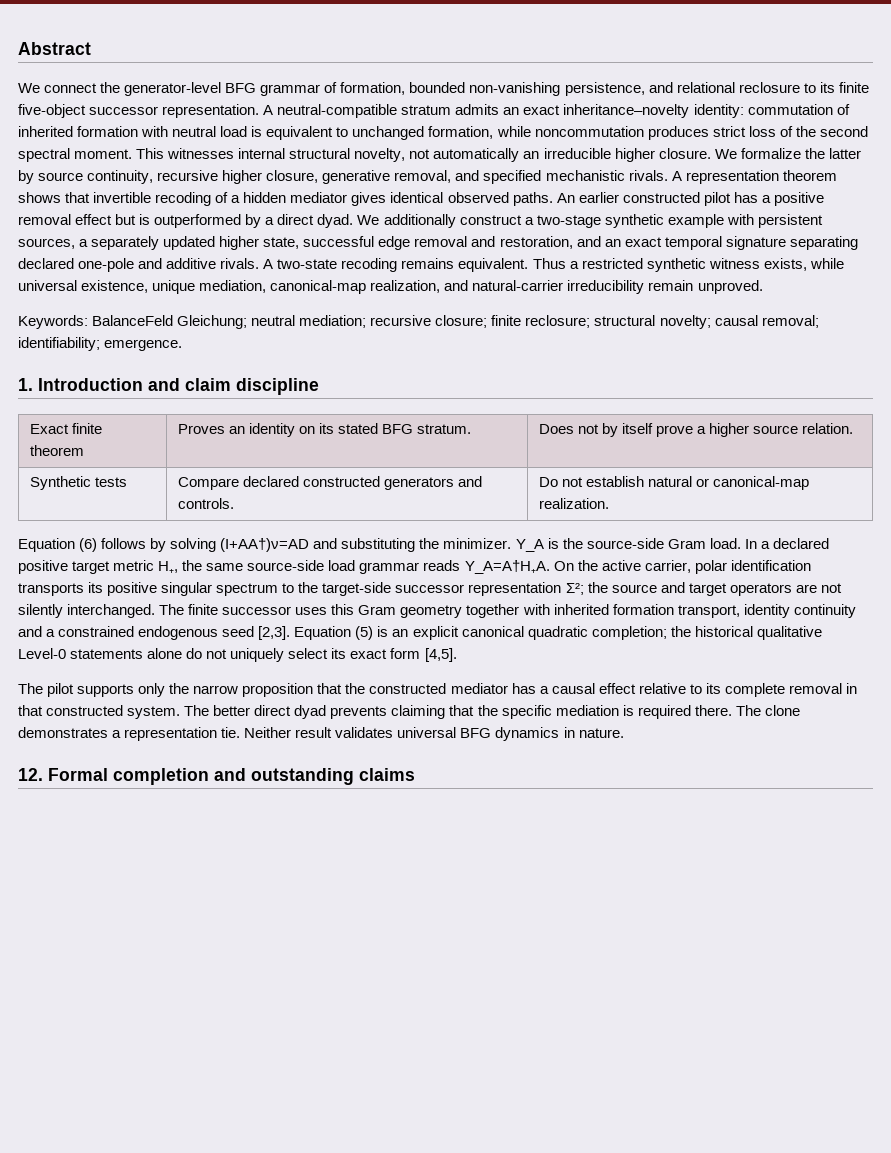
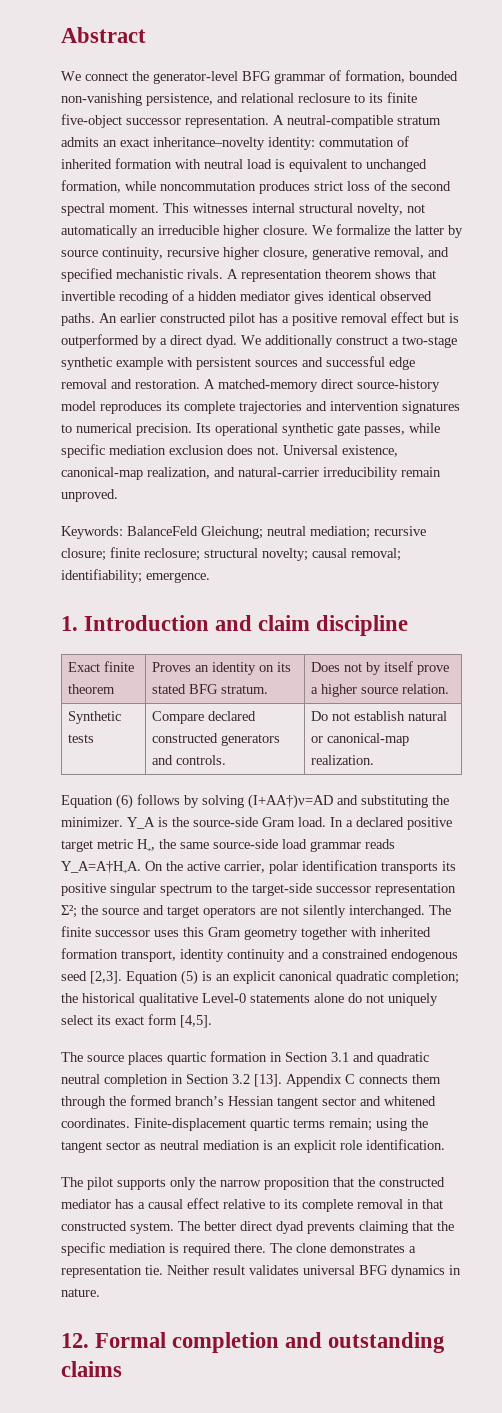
- We additionally construct a two-stage synthetic example with persistent sources, a separately updated higher state, successful edge removal and restoration, and an exact temporal signature separating declared one-pole and additive rivals. A two-state recoding remains equivalent. Thus a restricted synthetic witness exists, while universal existence, unique mediation, canonical-map realization, and natural-carrier irreducibility remain unproved.
+ We additionally construct a two-stage synthetic example with persistent sources and successful edge removal and restoration. A matched-memory direct source-history model reproduces its complete trajectories and intervention signatures to numerical precision. Its operational synthetic gate passes, while specific mediation exclusion does not. Universal existence, canonical-map realization, and natural-carrier irreducibility remain unproved.
+ The source places quartic formation in Section 3.1 and quadratic neutral completion in Section 3.2 [13]. Appendix C connects them through the formed branch’s Hessian tangent sector and whitened coordinates. Finite-displacement quartic terms remain; using the tangent sector as neutral mediation is an explicit role identification.

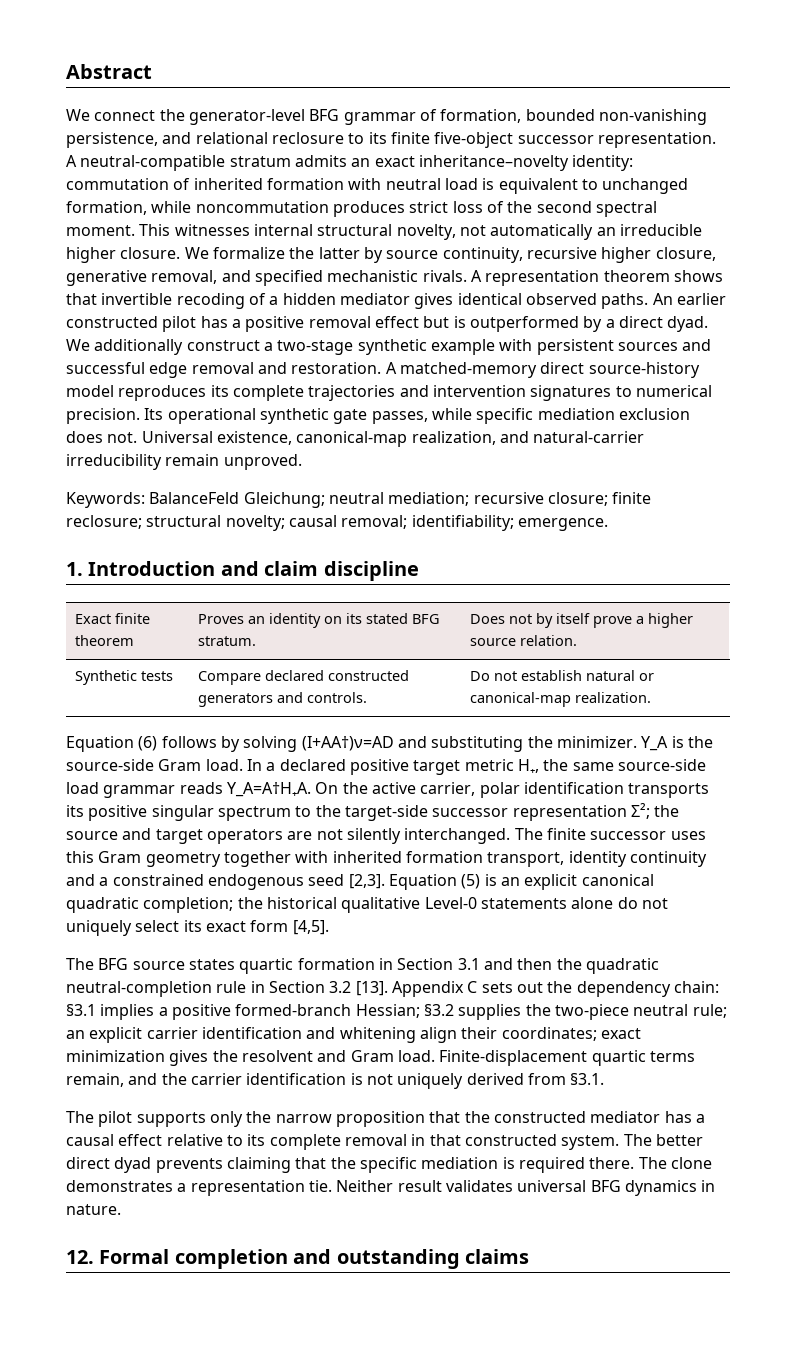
- The source places quartic formation in Section 3.1 and quadratic neutral completion in Section 3.2 [13].
+ The BFG source states quartic formation in Section 3.1 and then the quadratic neutral-completion rule in Section 3.2 [13].
- Appendix C connects them through the formed branch’s Hessian tangent sector and whitened coordinates. Finite-displacement quartic terms remain; using the tangent sector as neutral mediation is an explicit role identification.
+ Appendix C sets out the dependency chain: §3.1 implies a positive formed-branch Hessian; §3.2 supplies the two-piece neutral rule; an explicit carrier identification and whitening align their coordinates; exact minimization gives the resolvent and Gram load. Finite-displacement quartic terms remain, and the carrier identification is not uniquely derived from §3.1.

